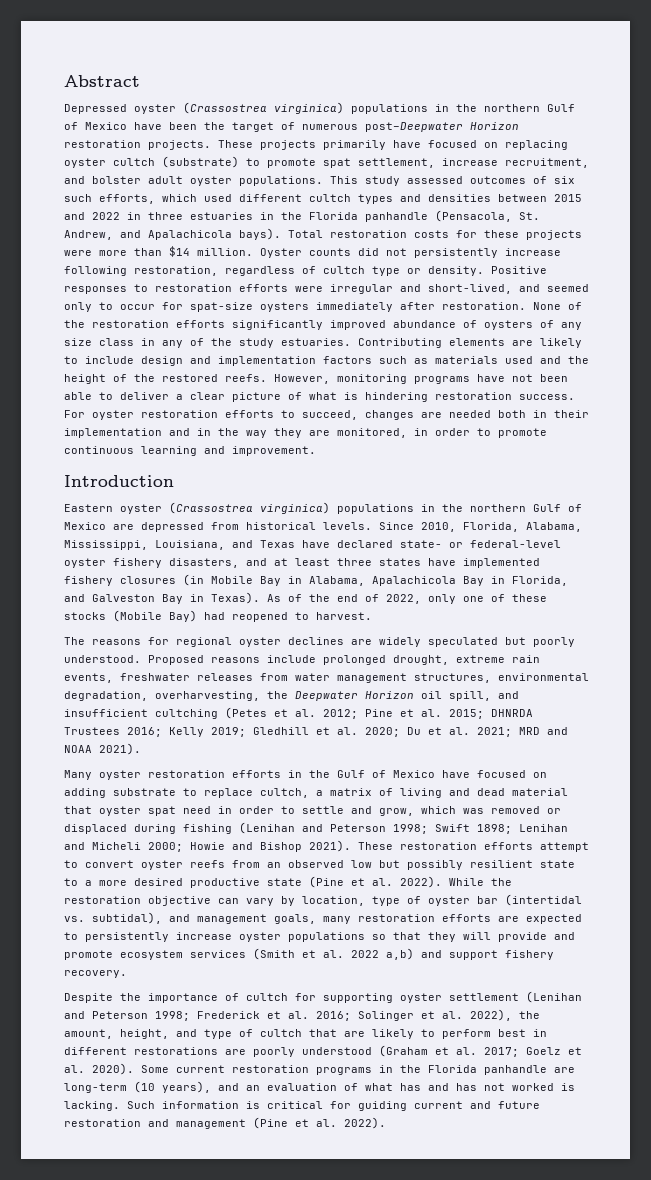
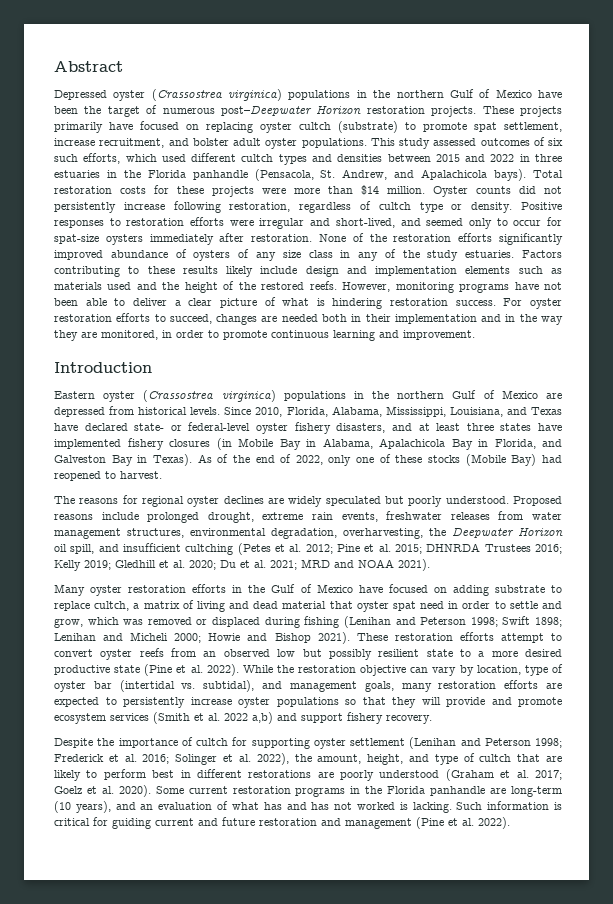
- Contributing elements are likely to include design and implementation factors such as materials used and the height of the restored reefs.
+ Factors contributing to these results likely include design and implementation elements such as materials used and the height of the restored reefs.

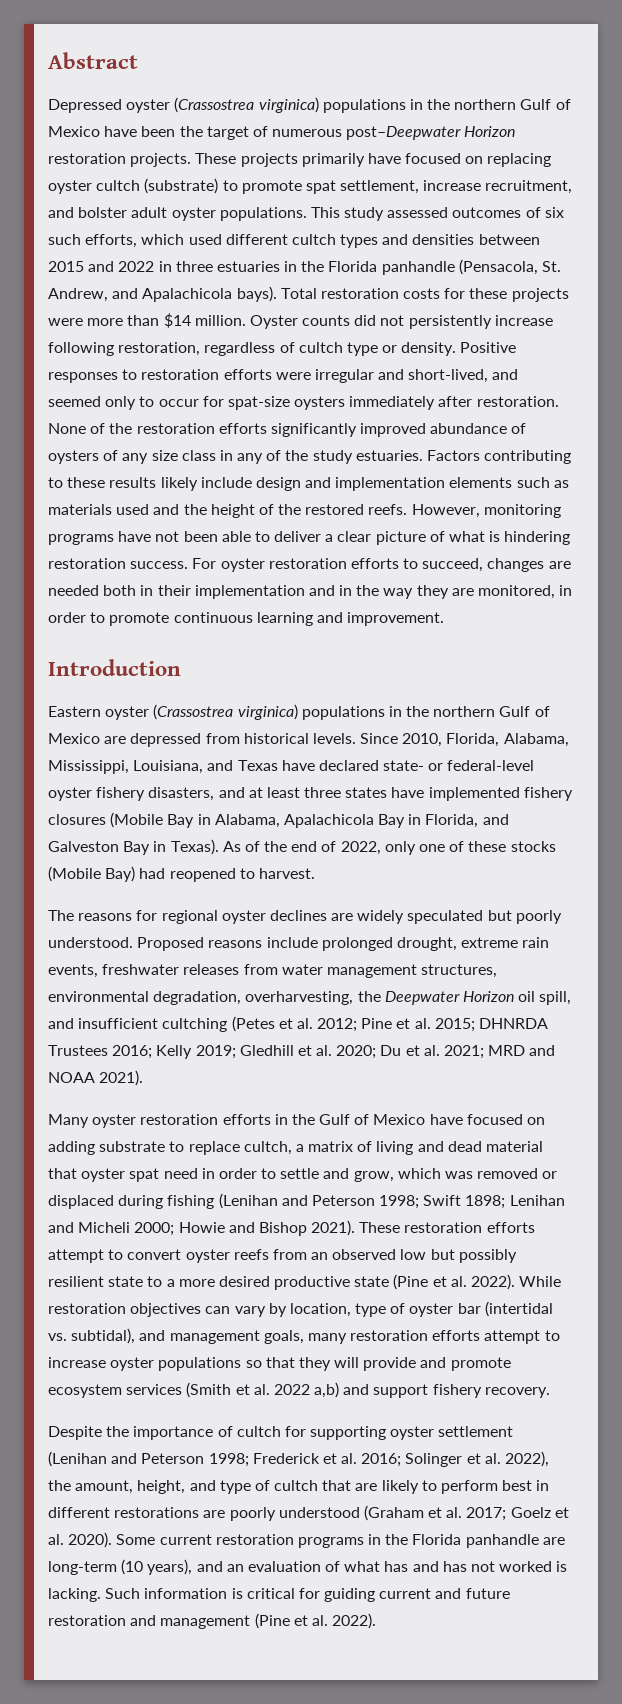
- Since 2010, Florida, Alabama, Mississippi, Louisiana, and Texas have declared state- or federal-level oyster fishery disasters, and at least three states have implemented fishery closures (in Mobile Bay in Alabama, Apalachicola Bay in Florida, and Galveston Bay in Texas).
+ Since 2010, Florida, Alabama, Mississippi, Louisiana, and Texas have declared state- or federal-level oyster fishery disasters, and at least three states have implemented fishery closures (Mobile Bay in Alabama, Apalachicola Bay in Florida, and Galveston Bay in Texas).
- While the restoration objective can vary by location, type of oyster bar (intertidal vs. subtidal), and management goals, many restoration efforts are expected to persistently increase oyster populations so that they will provide and promote ecosystem services (Smith et al. 2022 a,b) and support fishery recovery.
+ While restoration objectives can vary by location, type of oyster bar (intertidal vs. subtidal), and management goals, many restoration efforts attempt to increase oyster populations so that they will provide and promote ecosystem services (Smith et al. 2022 a,b) and support fishery recovery.

